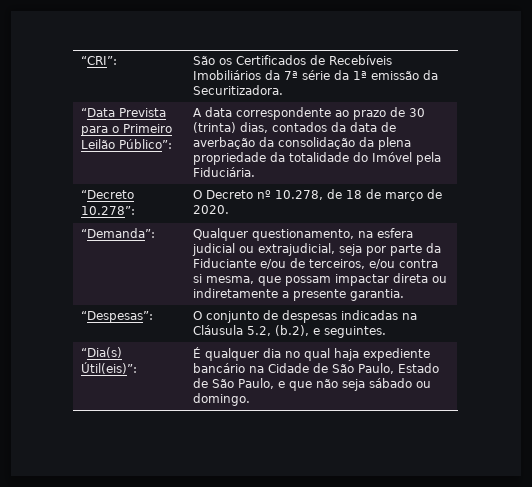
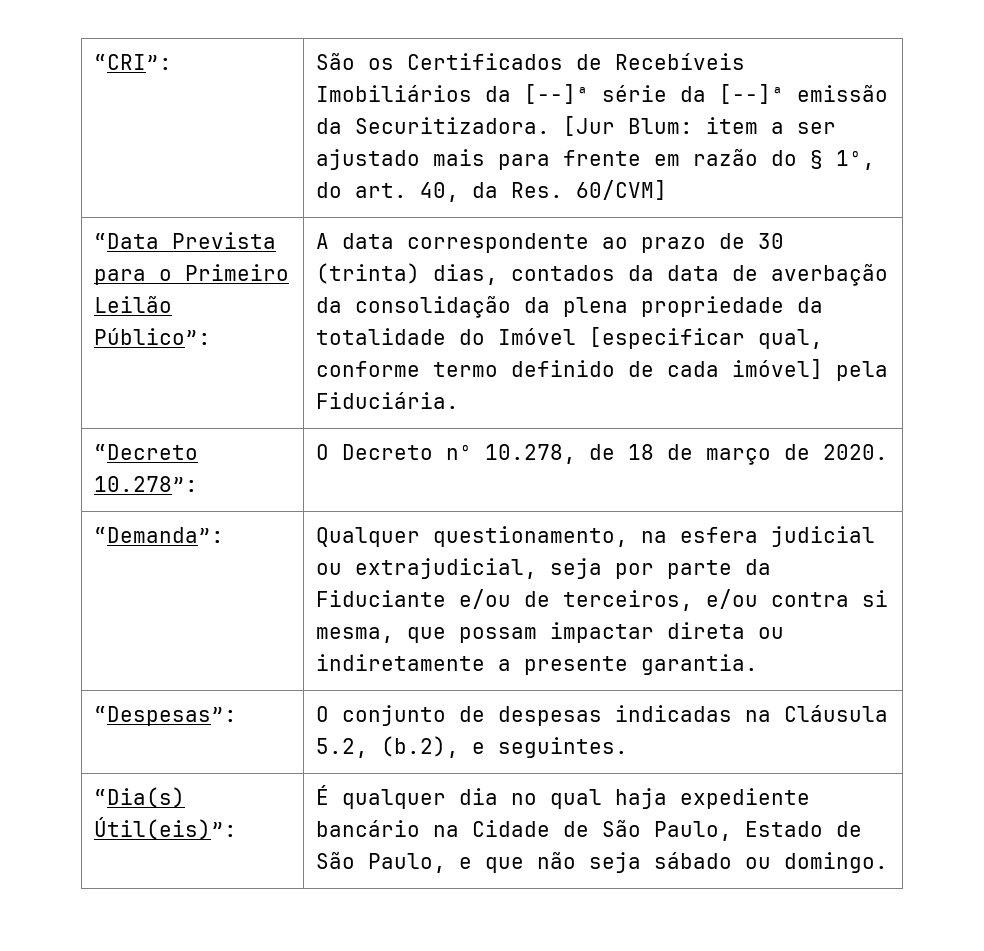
- “CRI”: | São os Certificados de Recebíveis Imobiliários da 7ª série da 1ª emissão da Securitizadora.
+ “CRI”: | São os Certificados de Recebíveis Imobiliários da [--]ª série da [--]ª emissão da Securitizadora. [Jur Blum: item a ser ajustado mais para frente em razão do § 1º, do art. 40, da Res. 60/CVM]
- “Data Prevista para o Primeiro Leilão Público”: | A data correspondente ao prazo de 30 (trinta) dias, contados da data de averbação da consolidação da plena propriedade da totalidade do Imóvel pela Fiduciária.
+ “Data Prevista para o Primeiro Leilão Público”: | A data correspondente ao prazo de 30 (trinta) dias, contados da data de averbação da consolidação da plena propriedade da totalidade do Imóvel [especificar qual, conforme termo definido de cada imóvel] pela Fiduciária.

